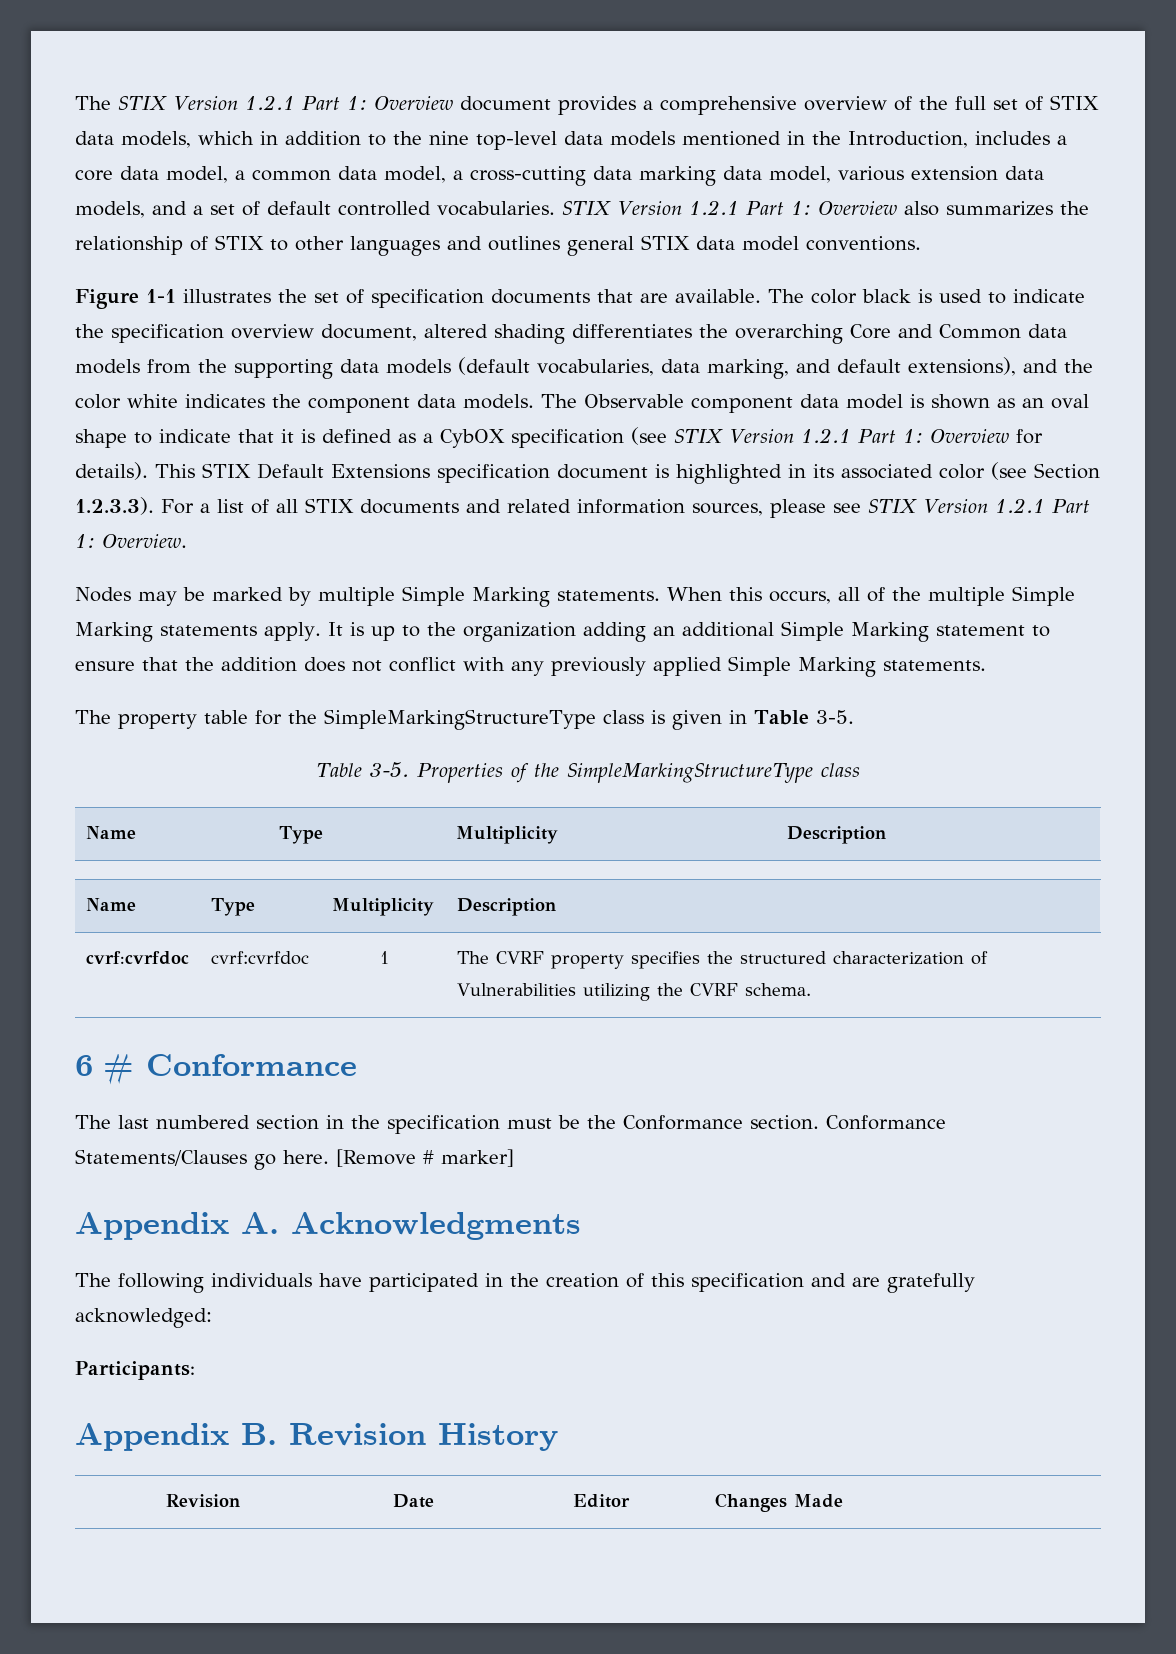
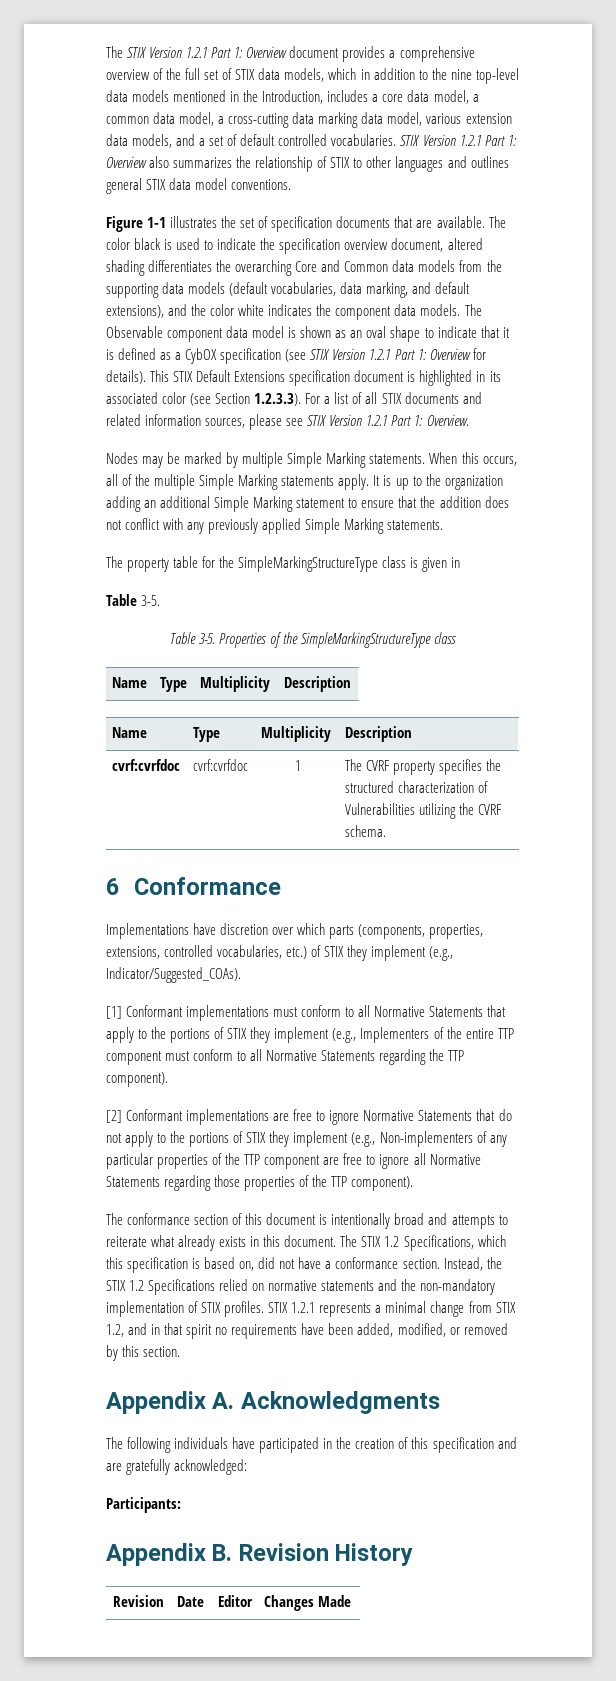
- The property table for the SimpleMarkingStructureType class is given in Table 3-5.
+ The property table for the SimpleMarkingStructureType class is given in
+ Table 3-5.
- 6 # Conformance
+ 6 Conformance
- The last numbered section in the specification must be the Conformance section. Conformance Statements/Clauses go here. [Remove # marker]
+ Implementations have discretion over which parts (components, properties, extensions, controlled vocabularies, etc.) of STIX they implement (e.g., Indicator/Suggested_COAs).
+ [1] Conformant implementations must conform to all Normative Statements that apply to the portions of STIX they implement (e.g., Implementers of the entire TTP component must conform to all Normative Statements regarding the TTP component).
+ [2] Conformant implementations are free to ignore Normative Statements that do not apply to the portions of STIX they implement (e.g., Non-implementers of any particular properties of the TTP component are free to ignore all Normative Statements regarding those properties of the TTP component).
+ The conformance section of this document is intentionally broad and attempts to reiterate what already exists in this document. The STIX 1.2 Specifications, which this specification is based on, did not have a conformance section. Instead, the STIX 1.2 Specifications relied on normative statements and the non-mandatory implementation of STIX profiles. STIX 1.2.1 represents a minimal change from STIX 1.2, and in that spirit no requirements have been added, modified, or removed by this section.

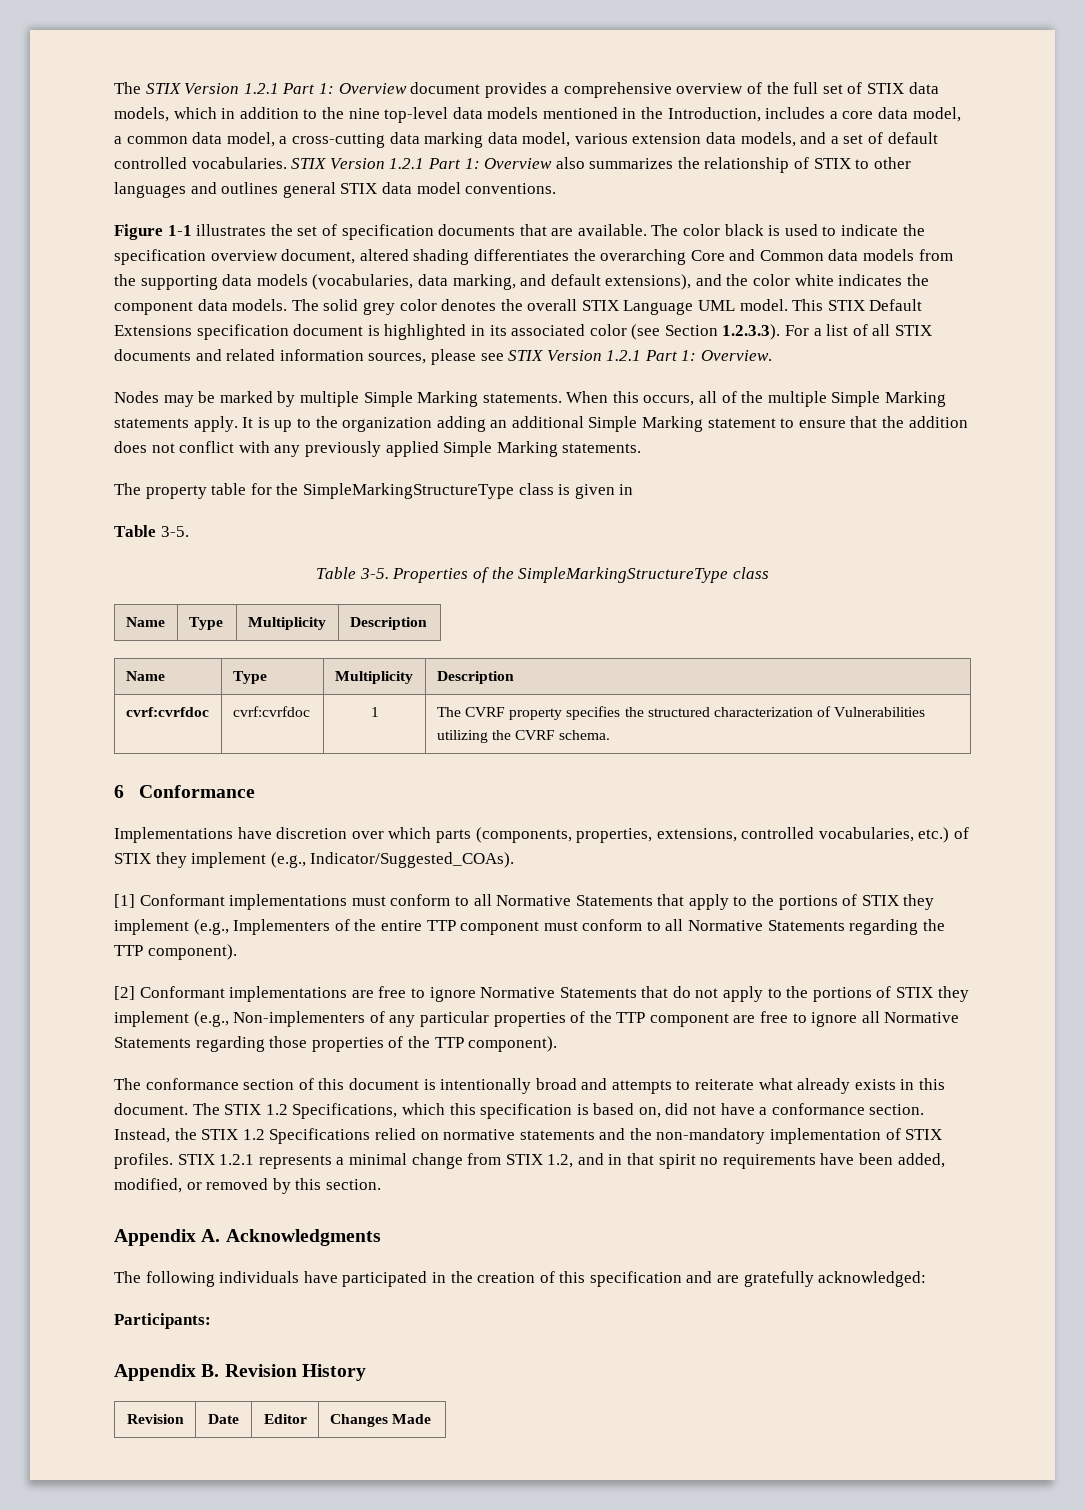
- The color black is used to indicate the specification overview document, altered shading differentiates the overarching Core and Common data models from the supporting data models (default vocabularies, data marking, and default extensions), and the color white indicates the component data models.
+ The color black is used to indicate the specification overview document, altered shading differentiates the overarching Core and Common data models from the supporting data models (vocabularies, data marking, and default extensions), and the color white indicates the component data models.
- The Observable component data model is shown as an oval shape to indicate that it is defined as a CybOX specification (see STIX Version 1.2.1 Part 1: Overview for details).
+ The solid grey color denotes the overall STIX Language UML model.

